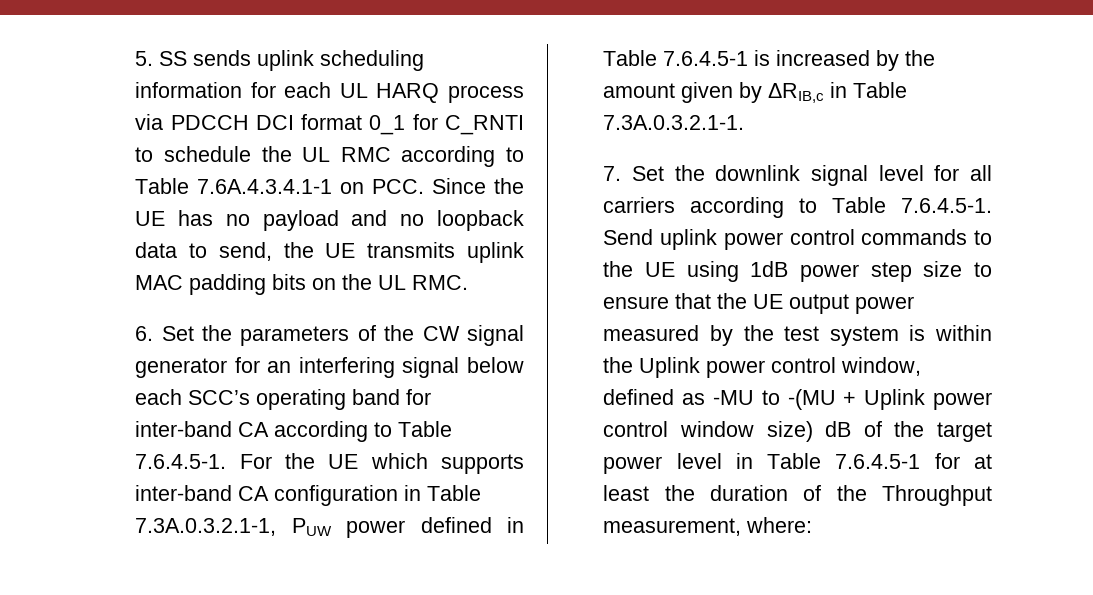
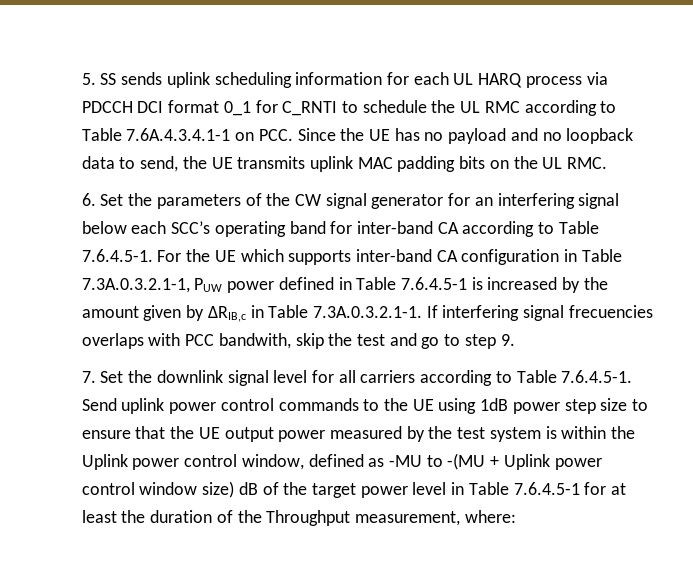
- 6. Set the parameters of the CW signal generator for an interfering signal below each SCC’s operating band for inter-band CA according to Table 7.6.4.5-1. For the UE which supports inter-band CA configuration in Table 7.3A.0.3.2.1-1, PUW power defined in Table 7.6.4.5-1 is increased by the amount given by ΔRIB,c in Table 7.3A.0.3.2.1-1.
+ 6. Set the parameters of the CW signal generator for an interfering signal below each SCC’s operating band for inter-band CA according to Table 7.6.4.5-1. For the UE which supports inter-band CA configuration in Table 7.3A.0.3.2.1-1, PUW power defined in Table 7.6.4.5-1 is increased by the amount given by ΔRIB,c in Table 7.3A.0.3.2.1-1. If interfering signal frecuencies overlaps with PCC bandwith, skip the test and go to step 9.

